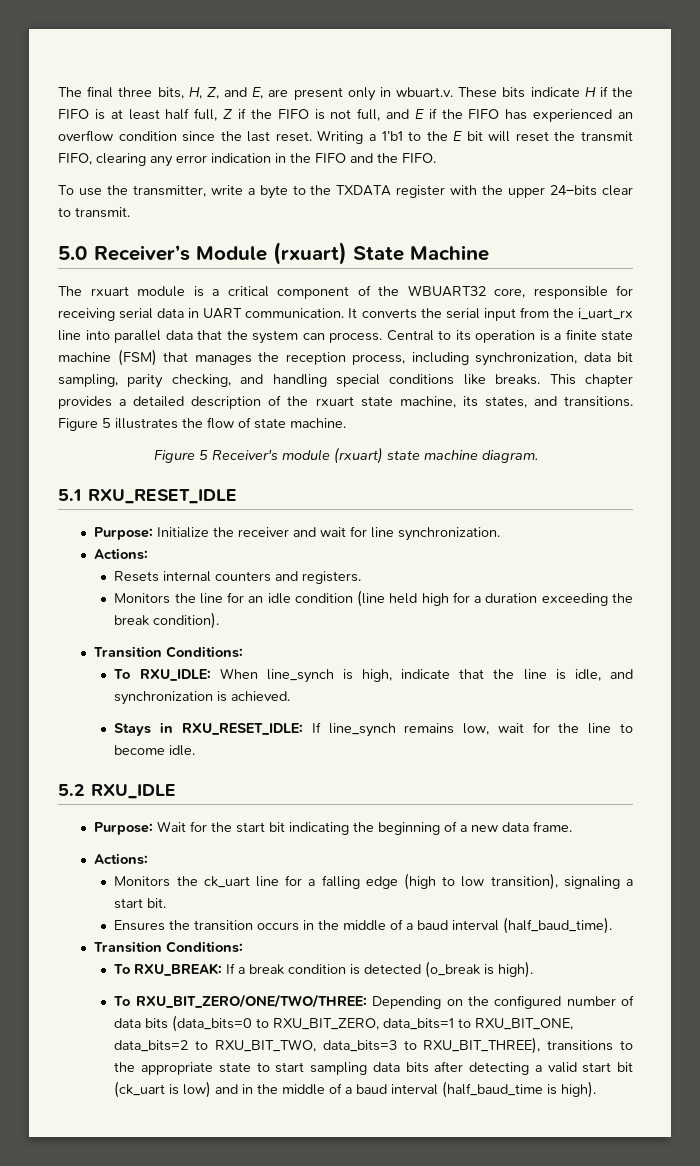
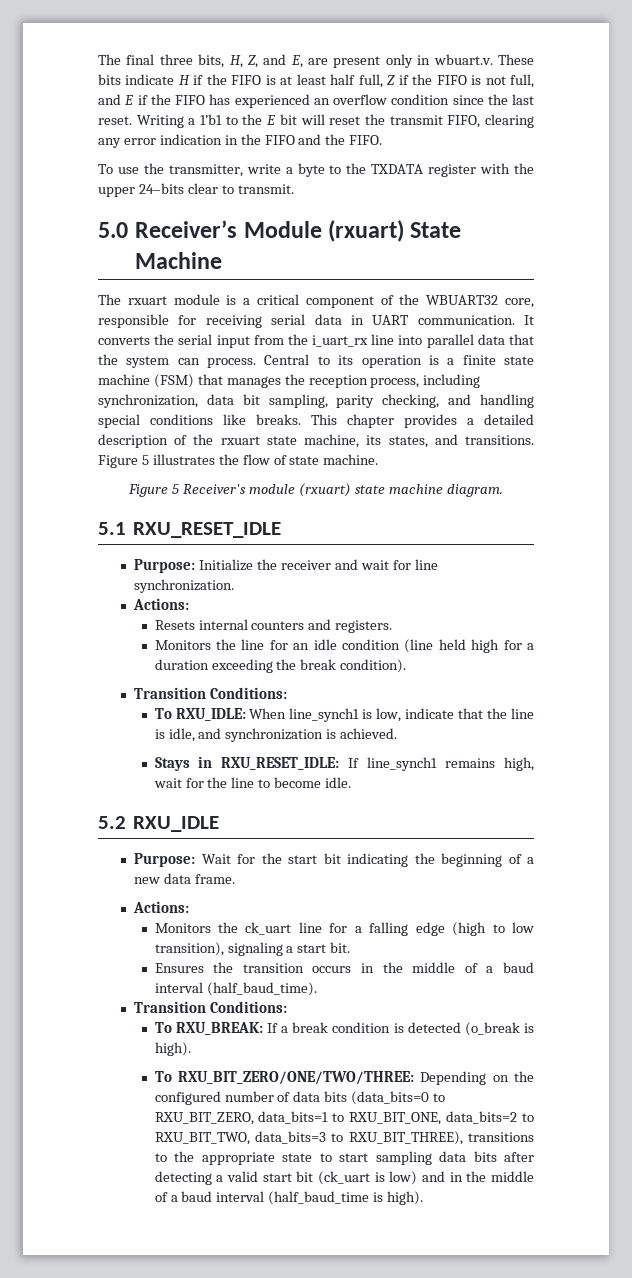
- To RXU_IDLE: When line_synch is high, indicate that the line is idle, and synchronization is achieved.
+ To RXU_IDLE: When line_synch1 is low, indicate that the line is idle, and synchronization is achieved.
- Stays in RXU_RESET_IDLE: If line_synch remains low, wait for the line to become idle.
+ Stays in RXU_RESET_IDLE: If line_synch1 remains high, wait for the line to become idle.

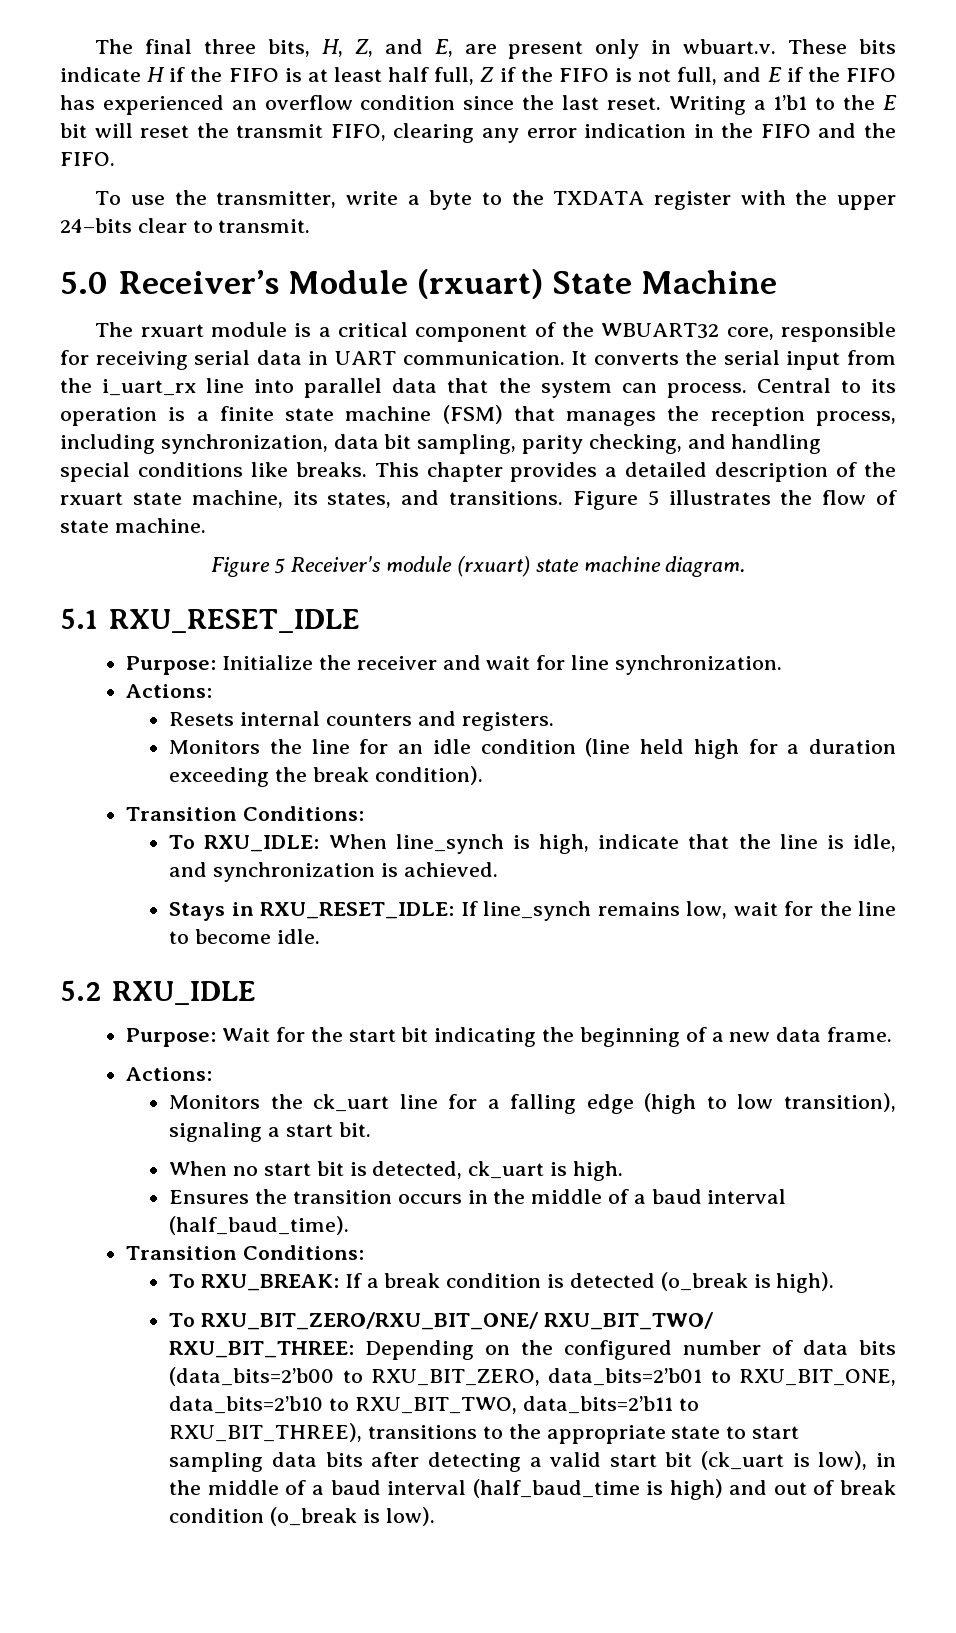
- To RXU_IDLE: When line_synch1 is low, indicate that the line is idle, and synchronization is achieved.
+ To RXU_IDLE: When line_synch is high, indicate that the line is idle, and synchronization is achieved.
- Stays in RXU_RESET_IDLE: If line_synch1 remains high, wait for the line to become idle.
+ Stays in RXU_RESET_IDLE: If line_synch remains low, wait for the line to become idle.
+ When no start bit is detected, ck_uart is high.
- To RXU_BIT_ZERO/ONE/TWO/THREE: Depending on the configured number of data bits (data_bits=0 to RXU_BIT_ZERO, data_bits=1 to RXU_BIT_ONE, data_bits=2 to RXU_BIT_TWO, data_bits=3 to RXU_BIT_THREE), transitions to the appropriate state to start sampling data bits after detecting a valid start bit (ck_uart is low) and in the middle of a baud interval (half_baud_time is high).
+ To RXU_BIT_ZERO/RXU_BIT_ONE/ RXU_BIT_TWO/ RXU_BIT_THREE: Depending on the configured number of data bits (data_bits=2’b00 to RXU_BIT_ZERO, data_bits=2’b01 to RXU_BIT_ONE, data_bits=2’b10 to RXU_BIT_TWO, data_bits=2’b11 to RXU_BIT_THREE), transitions to the appropriate state to start sampling data bits after detecting a valid start bit (ck_uart is low), in the middle of a baud interval (half_baud_time is high) and out of break condition (o_break is low).

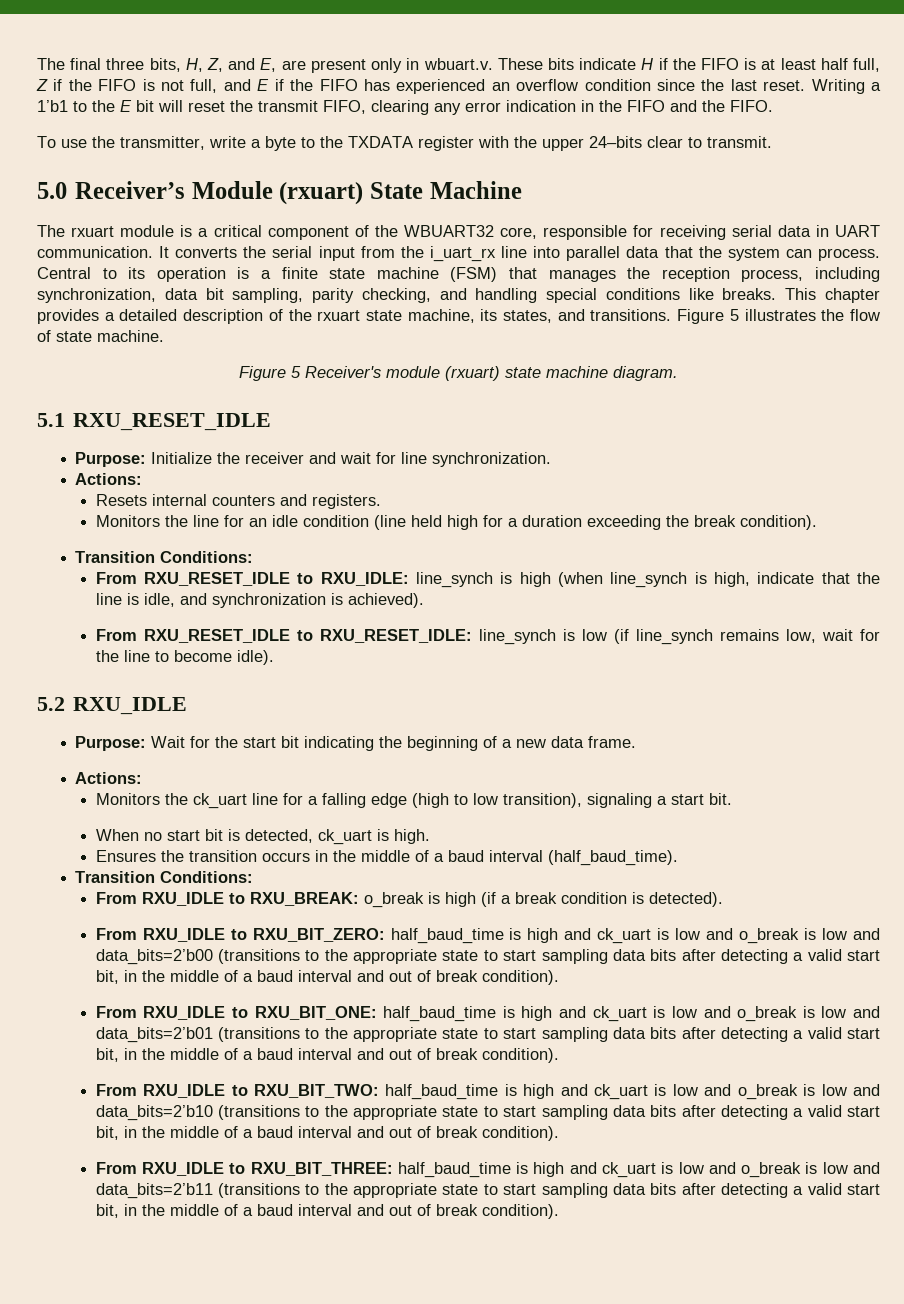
- To RXU_IDLE: When line_synch is high, indicate that the line is idle, and synchronization is achieved.
- Stays in RXU_RESET_IDLE: If line_synch remains low, wait for the line to become idle.
+ From RXU_RESET_IDLE to RXU_IDLE: line_synch is high (when line_synch is high, indicate that the line is idle, and synchronization is achieved).
+ From RXU_RESET_IDLE to RXU_RESET_IDLE: line_synch is low (if line_synch remains low, wait for the line to become idle).
- To RXU_BREAK: If a break condition is detected (o_break is high).
- To RXU_BIT_ZERO/RXU_BIT_ONE/ RXU_BIT_TWO/ RXU_BIT_THREE: Depending on the configured number of data bits (data_bits=2’b00 to RXU_BIT_ZERO, data_bits=2’b01 to RXU_BIT_ONE, data_bits=2’b10 to RXU_BIT_TWO, data_bits=2’b11 to RXU_BIT_THREE), transitions to the appropriate state to start sampling data bits after detecting a valid start bit (ck_uart is low), in the middle of a baud interval (half_baud_time is high) and out of break condition (o_break is low).
+ From RXU_IDLE to RXU_BREAK: o_break is high (if a break condition is detected).
+ From RXU_IDLE to RXU_BIT_ZERO: half_baud_time is high and ck_uart is low and o_break is low and data_bits=2’b00 (transitions to the appropriate state to start sampling data bits after detecting a valid start bit, in the middle of a baud interval and out of break condition).
+ From RXU_IDLE to RXU_BIT_ONE: half_baud_time is high and ck_uart is low and o_break is low and data_bits=2’b01 (transitions to the appropriate state to start sampling data bits after detecting a valid start bit, in the middle of a baud interval and out of break condition).
+ From RXU_IDLE to RXU_BIT_TWO: half_baud_time is high and ck_uart is low and o_break is low and data_bits=2’b10 (transitions to the appropriate state to start sampling data bits after detecting a valid start bit, in the middle of a baud interval and out of break condition).
+ From RXU_IDLE to RXU_BIT_THREE: half_baud_time is high and ck_uart is low and o_break is low and data_bits=2’b11 (transitions to the appropriate state to start sampling data bits after detecting a valid start bit, in the middle of a baud interval and out of break condition).

